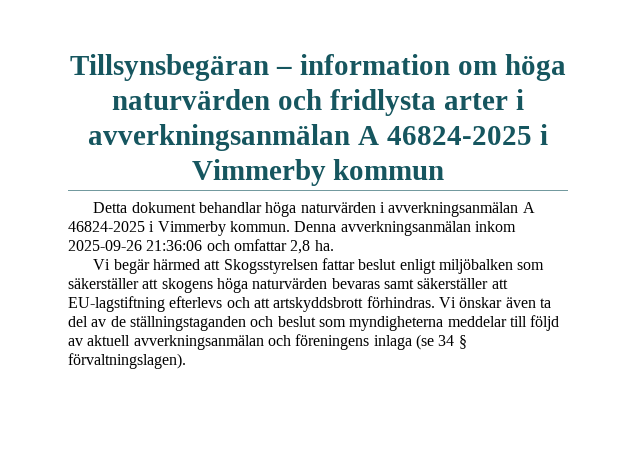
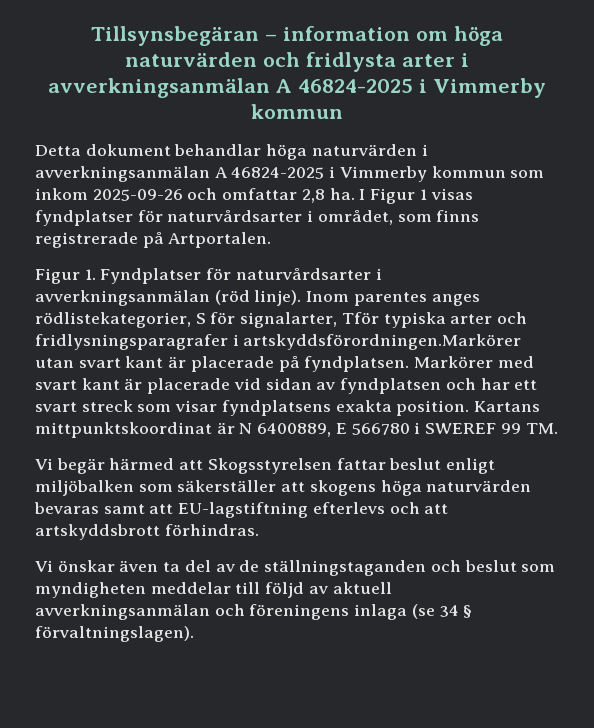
- Detta dokument behandlar höga naturvärden i avverkningsanmälan A 46824-2025 i Vimmerby kommun. Denna avverkningsanmälan inkom 2025-09-26 21:36:06 och omfattar 2,8 ha.
+ Detta dokument behandlar höga naturvärden i avverkningsanmälan A 46824-2025 i Vimmerby kommun som inkom 2025-09-26 och omfattar 2,8 ha. I Figur 1 visas fyndplatser för naturvårdsarter i området, som finns registrerade på Artportalen.
+ Figur 1. Fyndplatser för naturvårdsarter i avverkningsanmälan (röd linje). Inom parentes anges rödlistekategorier, S för signalarter, Tför typiska arter och fridlysningsparagrafer i artskyddsförordningen.Markörer utan svart kant är placerade på fyndplatsen. Markörer med svart kant är placerade vid sidan av fyndplatsen och har ett svart streck som visar fyndplatsens exakta position. Kartans mittpunktskoordinat är N 6400889, E 566780 i SWEREF 99 TM.
- Vi begär härmed att Skogsstyrelsen fattar beslut enligt miljöbalken som säkerställer att skogens höga naturvärden bevaras samt säkerställer att EU-lagstiftning efterlevs och att artskyddsbrott förhindras. Vi önskar även ta del av de ställningstaganden och beslut som myndigheterna meddelar till följd av aktuell avverkningsanmälan och föreningens inlaga (se 34 § förvaltningslagen).
+ Vi begär härmed att Skogsstyrelsen fattar beslut enligt miljöbalken som säkerställer att skogens höga naturvärden bevaras samt att EU-lagstiftning efterlevs och att artskyddsbrott förhindras.
+ Vi önskar även ta del av de ställningstaganden och beslut som myndigheten meddelar till följd av aktuell avverkningsanmälan och föreningens inlaga (se 34 § förvaltningslagen).

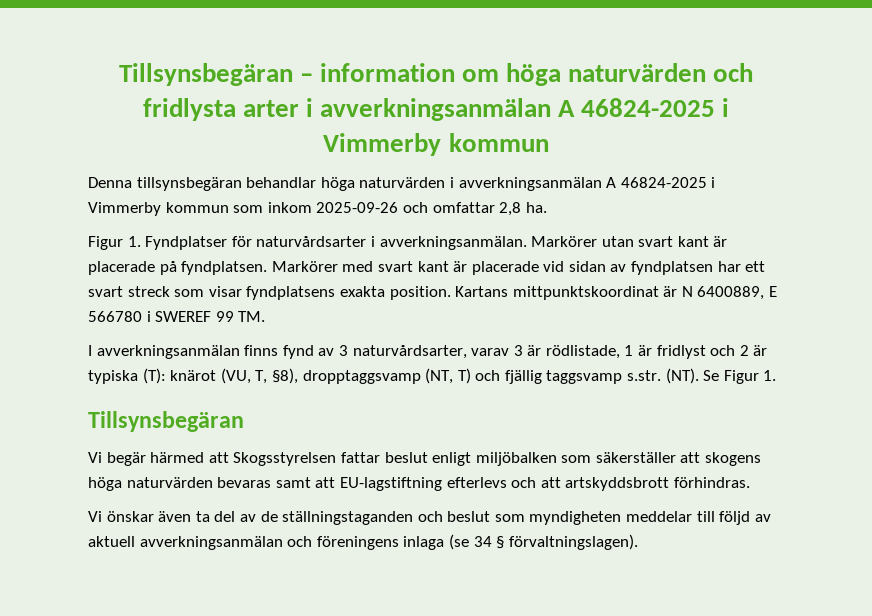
- Detta dokument behandlar höga naturvärden i avverkningsanmälan A 46824-2025 i Vimmerby kommun som inkom 2025-09-26 och omfattar 2,8 ha. I Figur 1 visas fyndplatser för naturvårdsarter i området, som finns registrerade på Artportalen.
+ Denna tillsynsbegäran behandlar höga naturvärden i avverkningsanmälan A 46824-2025 i Vimmerby kommun som inkom 2025-09-26 och omfattar 2,8 ha.
- Figur 1. Fyndplatser för naturvårdsarter i avverkningsanmälan (röd linje). Inom parentes anges rödlistekategorier, S för signalarter, Tför typiska arter och fridlysningsparagrafer i artskyddsförordningen.Markörer utan svart kant är placerade på fyndplatsen.
+ Figur 1. Fyndplatser för naturvårdsarter i avverkningsanmälan. Markörer utan svart kant är placerade på fyndplatsen.
- Markörer med svart kant är placerade vid sidan av fyndplatsen och har ett svart streck som visar fyndplatsens exakta position.
+ Markörer med svart kant är placerade vid sidan av fyndplatsen har ett svart streck som visar fyndplatsens exakta position.
+ I avverkningsanmälan finns fynd av 3 naturvårdsarter, varav 3 är rödlistade, 1 är fridlyst och 2 är typiska (T): knärot (VU, T, §8), dropptaggsvamp (NT, T) och fjällig taggsvamp s.str. (NT). Se Figur 1.
+ Tillsynsbegäran

